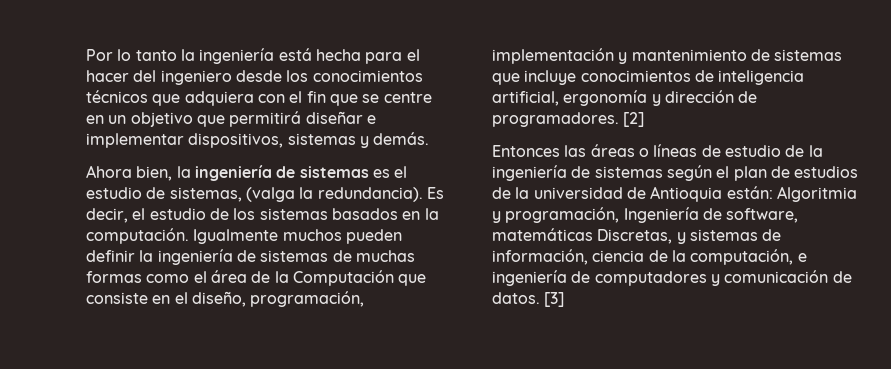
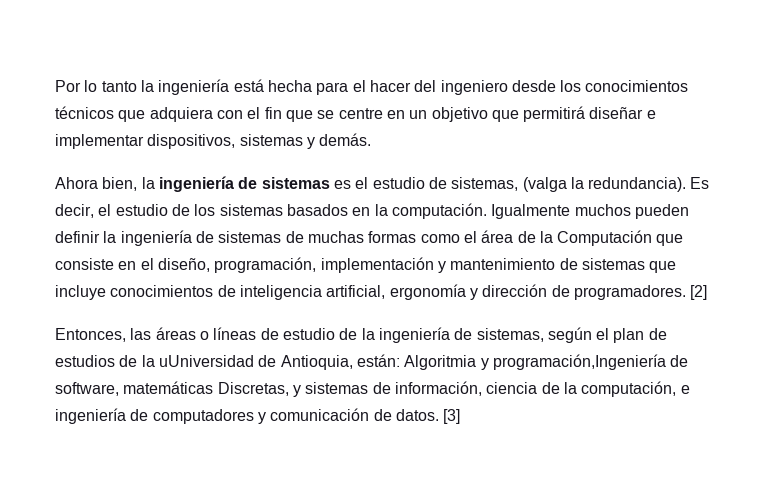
- Entonces las áreas o líneas de estudio de la ingeniería de sistemas según el plan de estudios de la universidad de Antioquia están: Algoritmia y programación, Ingeniería de software, matemáticas Discretas, y sistemas de información, ciencia de la computación, e ingeniería de computadores y comunicación de datos.
+ Entonces, las áreas o líneas de estudio de la ingeniería de sistemas, según el plan de estudios de la uUniversidad de Antioquia, están: Algoritmia y programación,Ingeniería de software, matemáticas Discretas, y sistemas de información, ciencia de la computación, e ingeniería de computadores y comunicación de datos.

